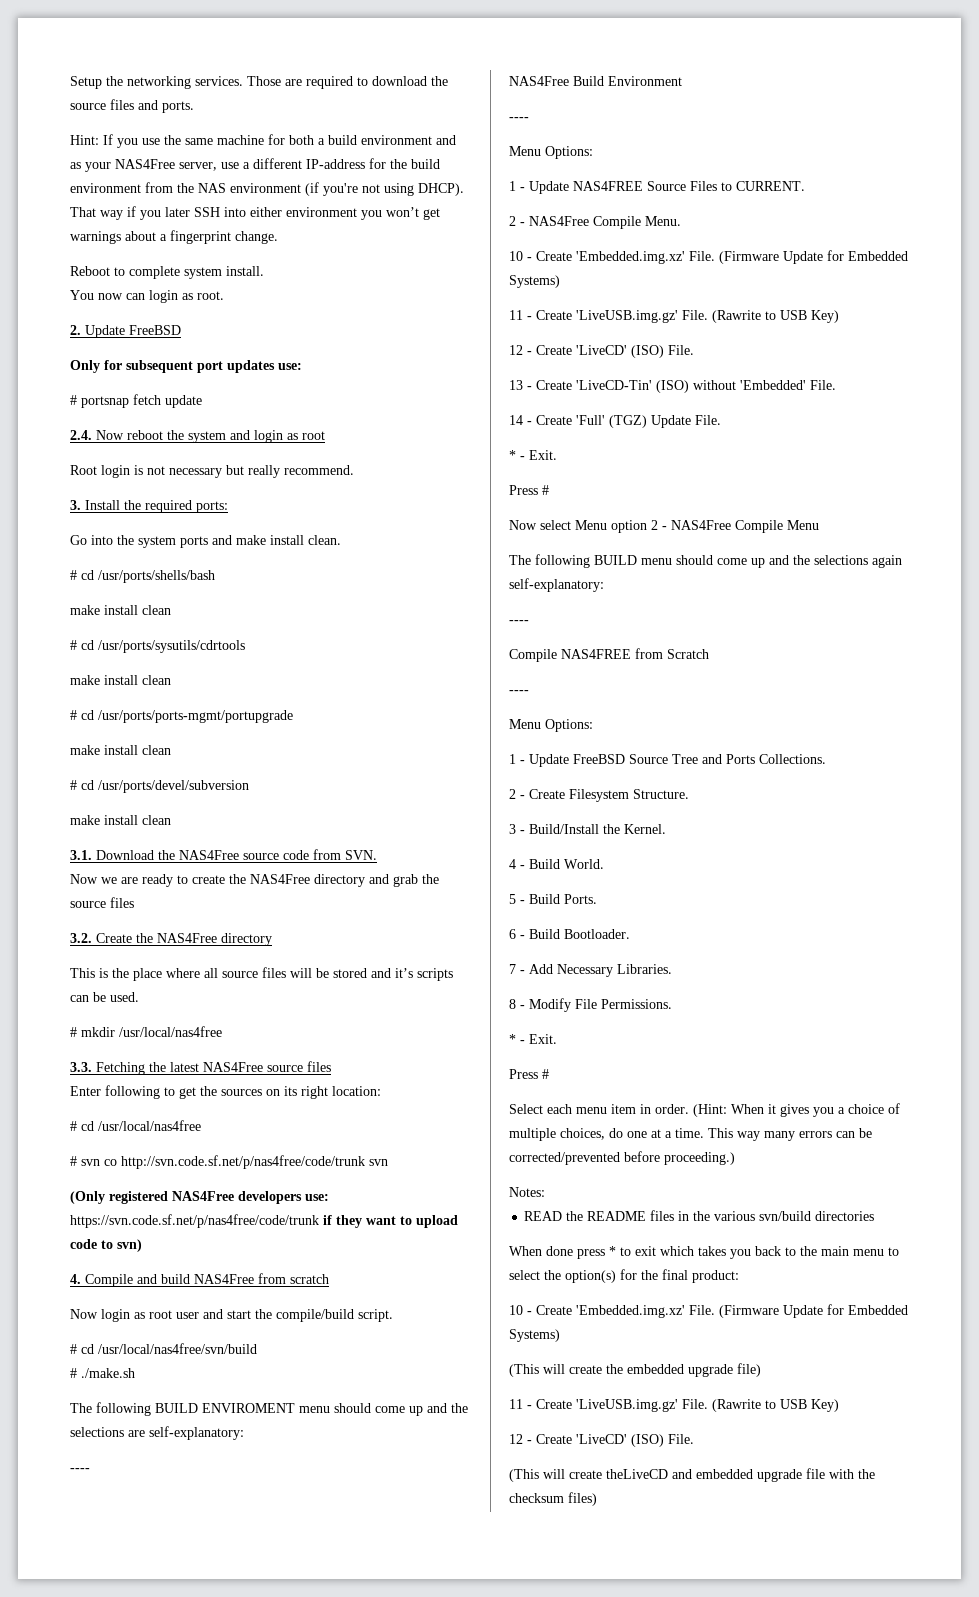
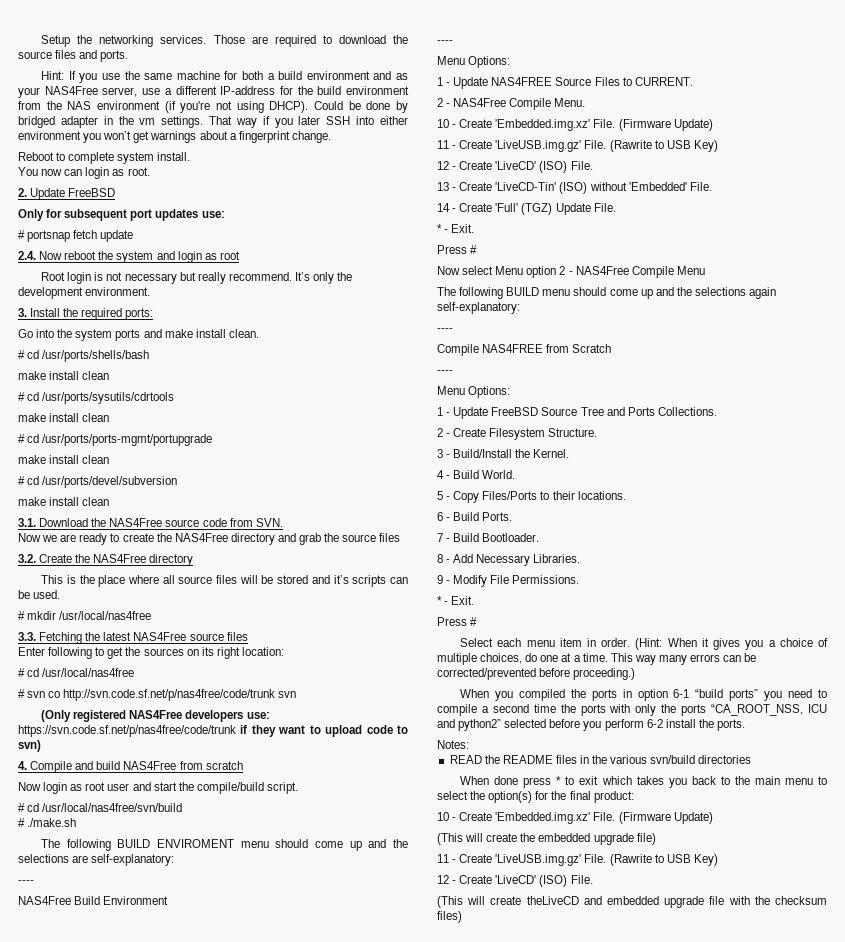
+ Could be done by bridged adapter in the vm settings.
+ It’s only the development environment.
  2 - NAS4Free Compile Menu.
- 10 - Create 'Embedded.img.xz' File. (Firmware Update for Embedded Systems)
+ 10 - Create 'Embedded.img.xz' File. (Firmware Update)
- 5 - Build Ports.
+ 5 - Copy Files/Ports to their locations.
- 6 - Build Bootloader.
+ 6 - Build Ports.
+ 7 - Build Bootloader.
- 7 - Add Necessary Libraries.
+ 8 - Add Necessary Libraries.
- 8 - Modify File Permissions.
+ 9 - Modify File Permissions.
+ When you compiled the ports in option 6-1 “build ports” you need to compile a second time the ports with only the ports “CA_ROOT_NSS, ICU and python2” selected before you perform 6-2 install the ports.
  When done press * to exit which takes you back to the main menu to select the option(s) for the final product:
- 10 - Create 'Embedded.img.xz' File. (Firmware Update for Embedded Systems)
+ 10 - Create 'Embedded.img.xz' File. (Firmware Update)

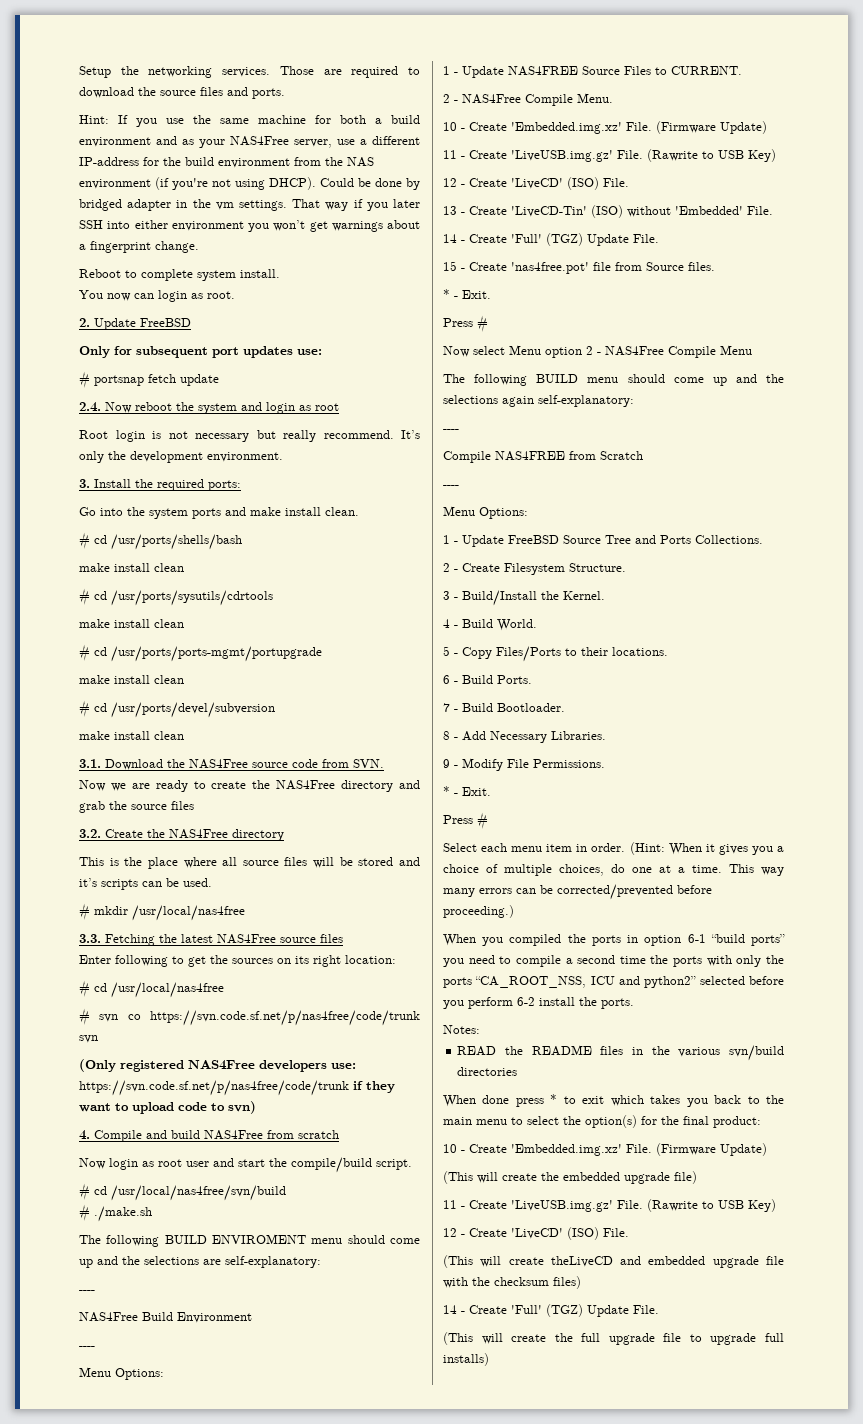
- # svn co http://svn.code.sf.net/p/nas4free/code/trunk svn
+ # svn co https://svn.code.sf.net/p/nas4free/code/trunk svn
+ 15 - Create 'nas4free.pot' file from Source files.
  (This will create theLiveCD and embedded upgrade file with the checksum files)
+ 14 - Create 'Full' (TGZ) Update File.
+ (This will create the full upgrade file to upgrade full installs)

